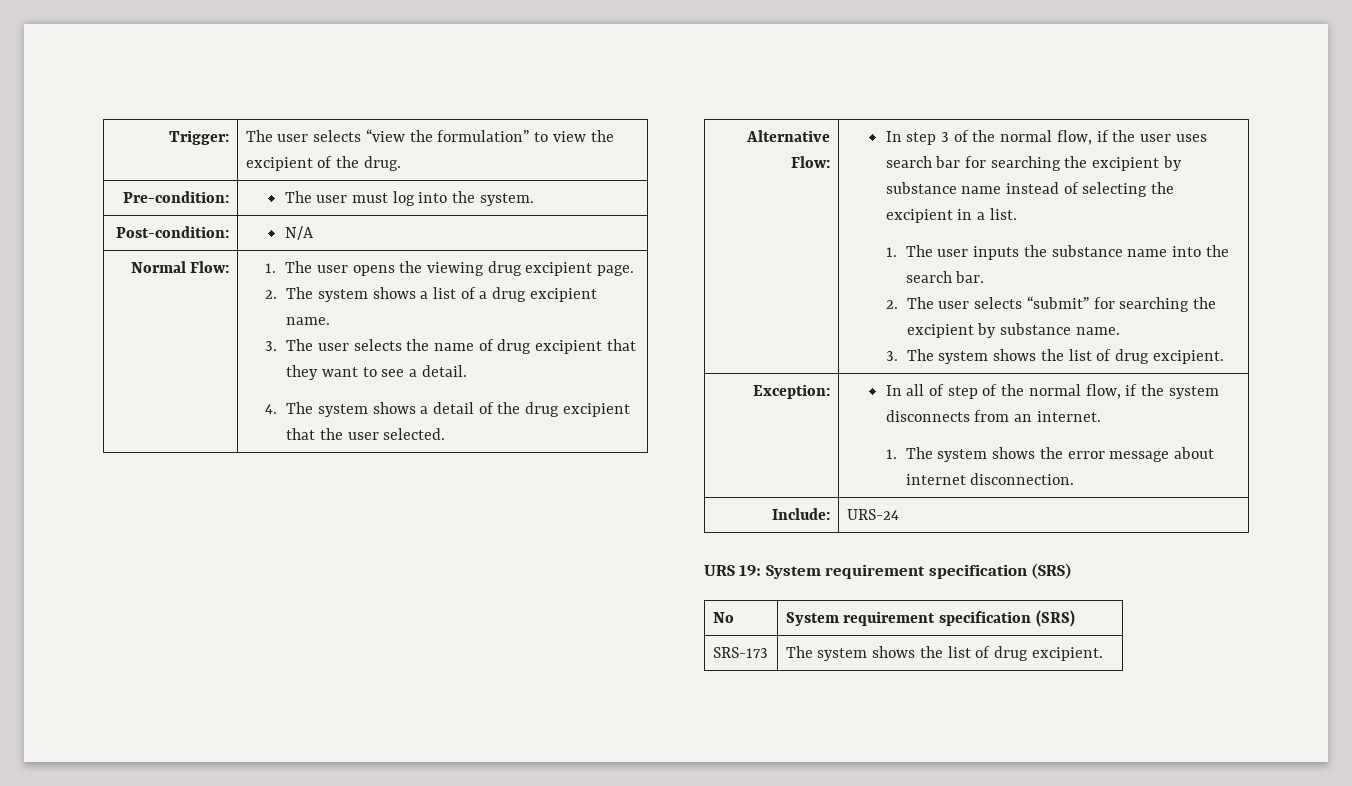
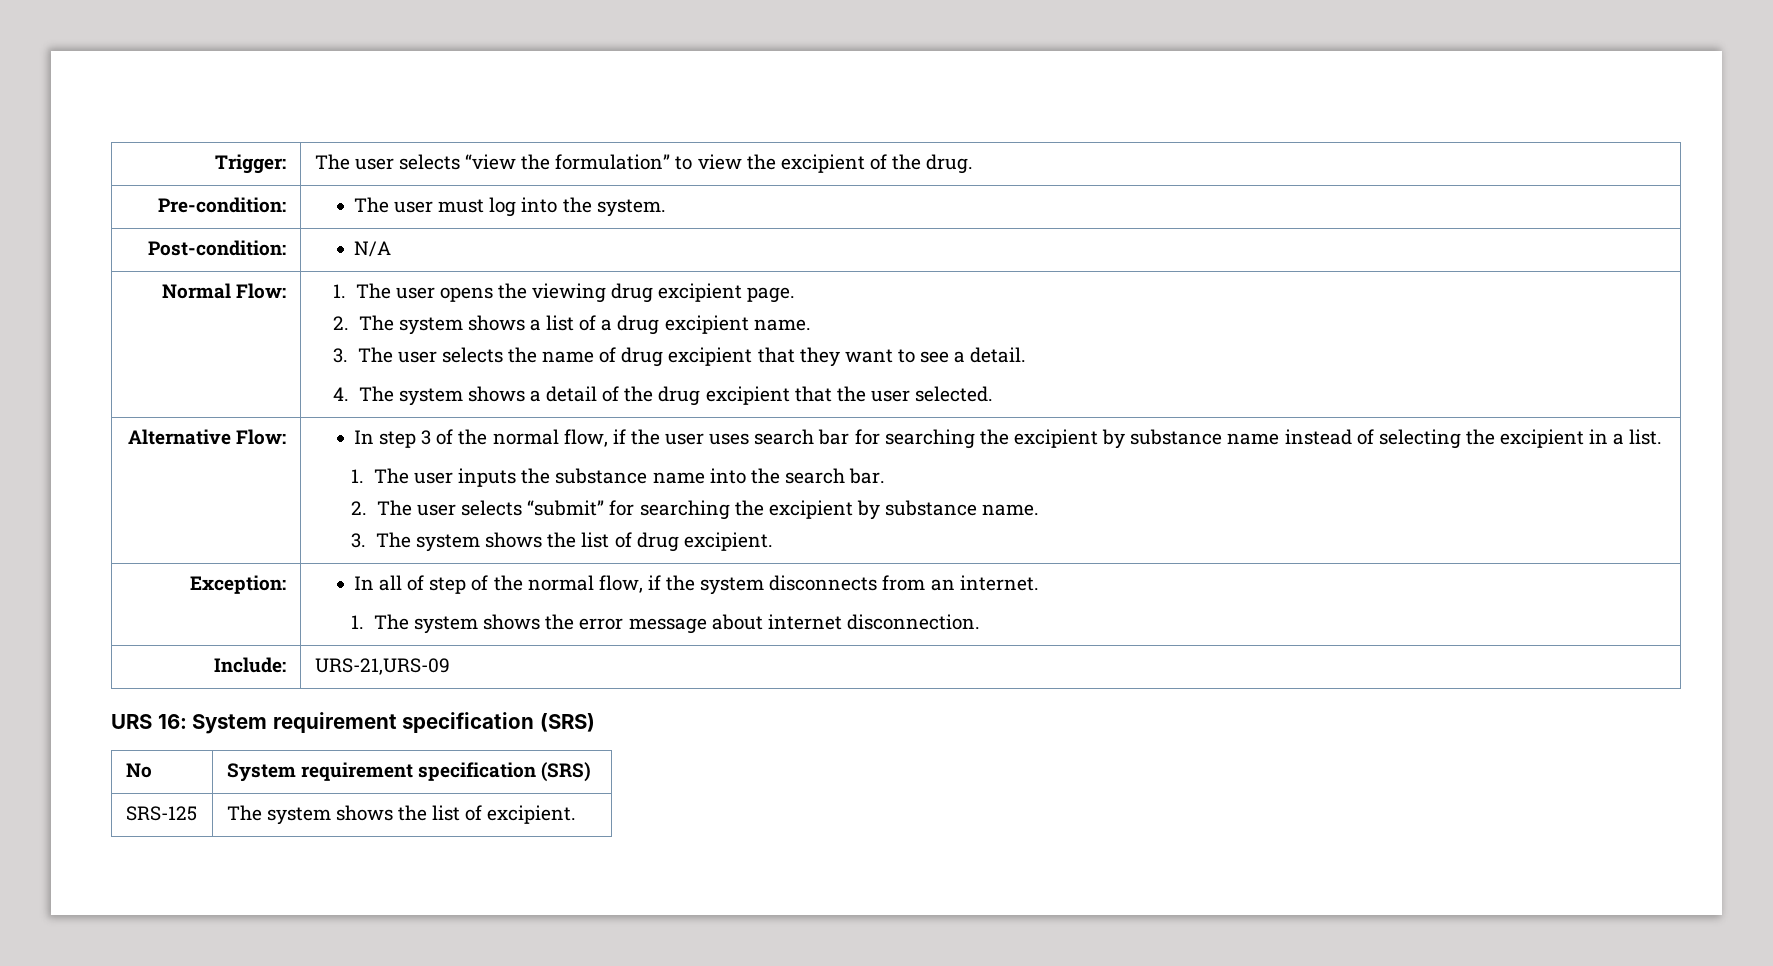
- Include: | URS-24
+ Include: | URS-21,URS-09
- URS 19: System requirement specification (SRS)
+ URS 16: System requirement specification (SRS)
- SRS-173 | The system shows the list of drug excipient.
+ SRS-125 | The system shows the list of excipient.

